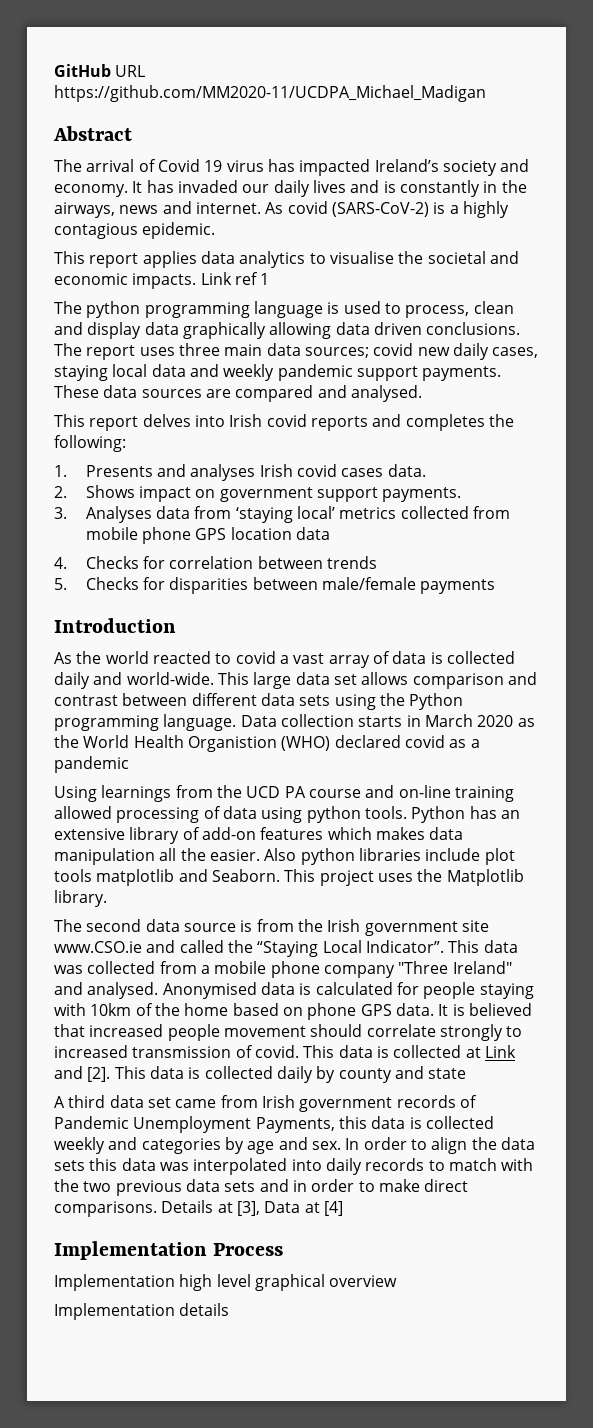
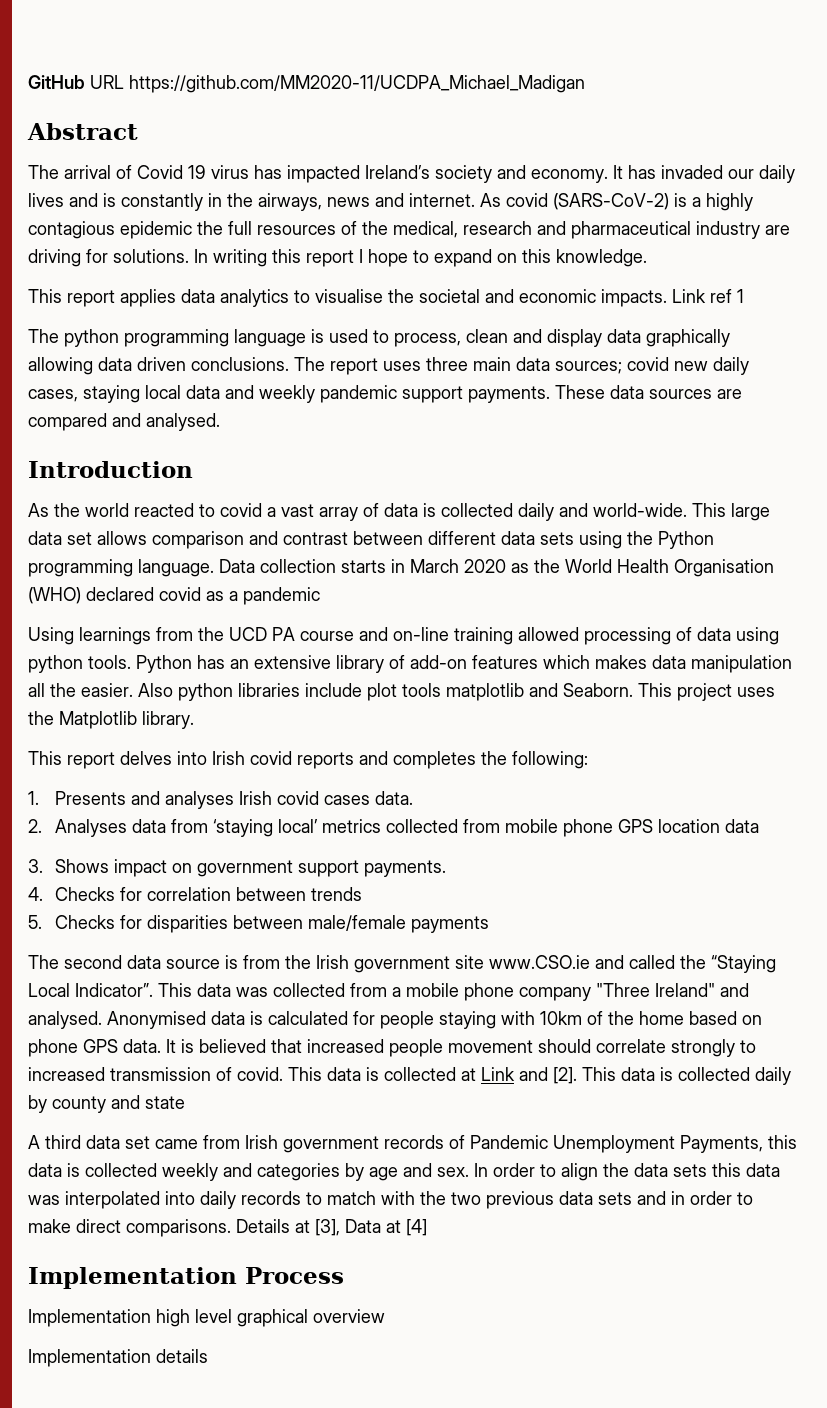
- As covid (SARS-CoV-2) is a highly contagious epidemic.
+ As covid (SARS-CoV-2) is a highly contagious epidemic the full resources of the medical, research and pharmaceutical industry are driving for solutions. In writing this report I hope to expand on this knowledge.
- This report delves into Irish covid reports and completes the following:
- 1. Presents and analyses Irish covid cases data.
- 2. Shows impact on government support payments.
- 3. Analyses data from ‘staying local’ metrics collected from mobile phone GPS location data
- 4. Checks for correlation between trends
- 5. Checks for disparities between male/female payments
- Data collection starts in March 2020 as the World Health Organistion (WHO) declared covid as a pandemic
+ Data collection starts in March 2020 as the World Health Organisation (WHO) declared covid as a pandemic
+ This report delves into Irish covid reports and completes the following:
+ 1. Presents and analyses Irish covid cases data.
+ 2. Analyses data from ‘staying local’ metrics collected from mobile phone GPS location data
+ 3. Shows impact on government support payments.
+ 4. Checks for correlation between trends
+ 5. Checks for disparities between male/female payments

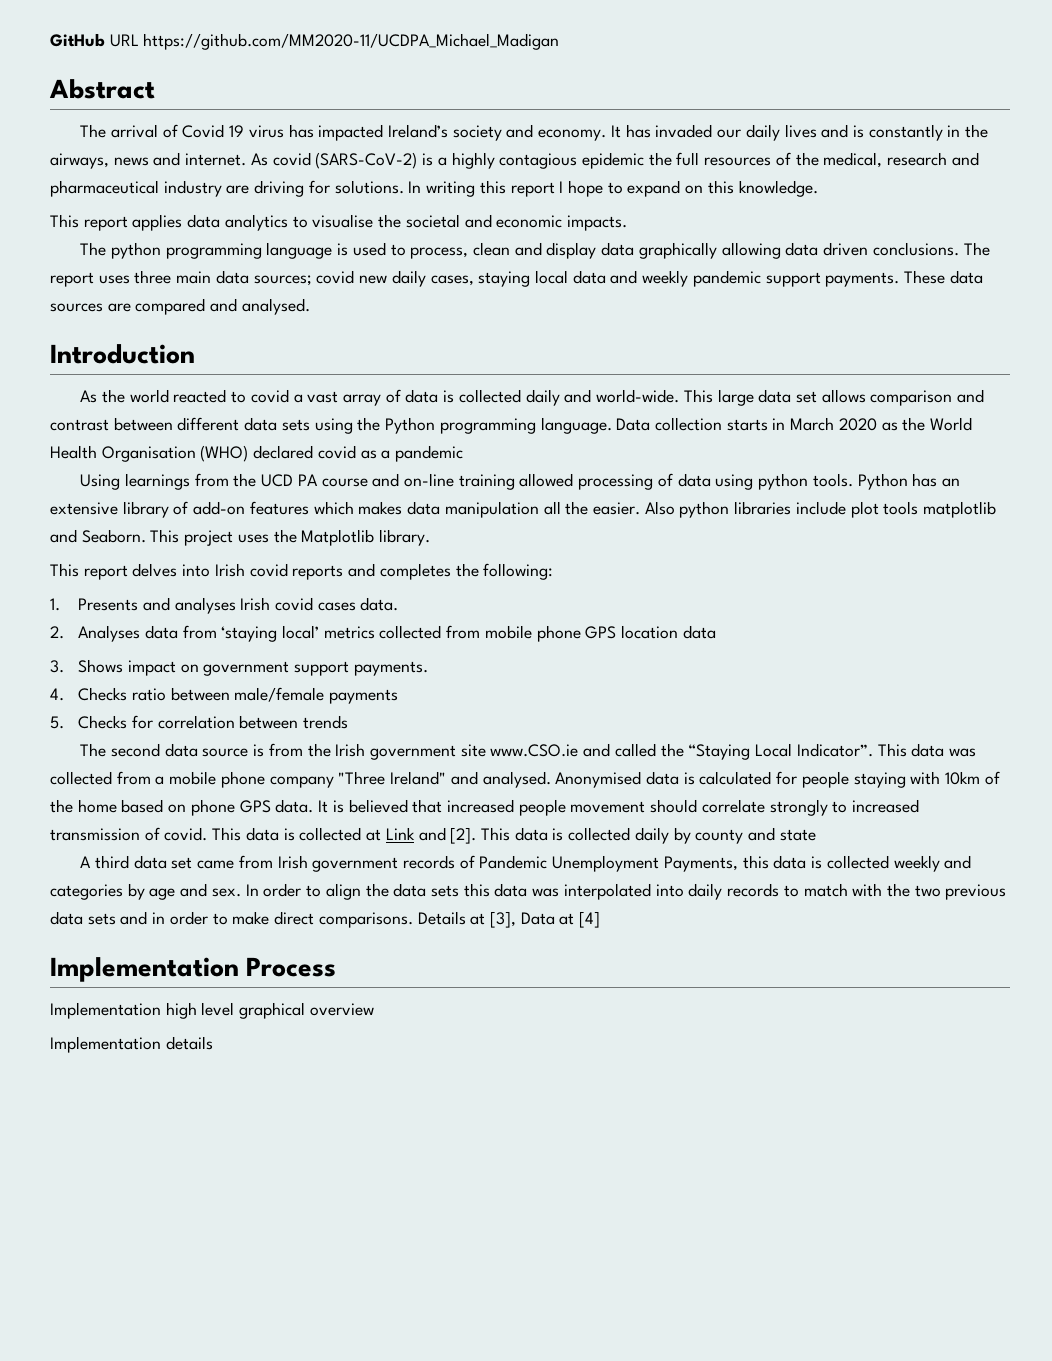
- Link ref 1
- 4. Checks for correlation between trends
- 5. Checks for disparities between male/female payments
+ 4. Checks ratio between male/female payments
+ 5. Checks for correlation between trends

